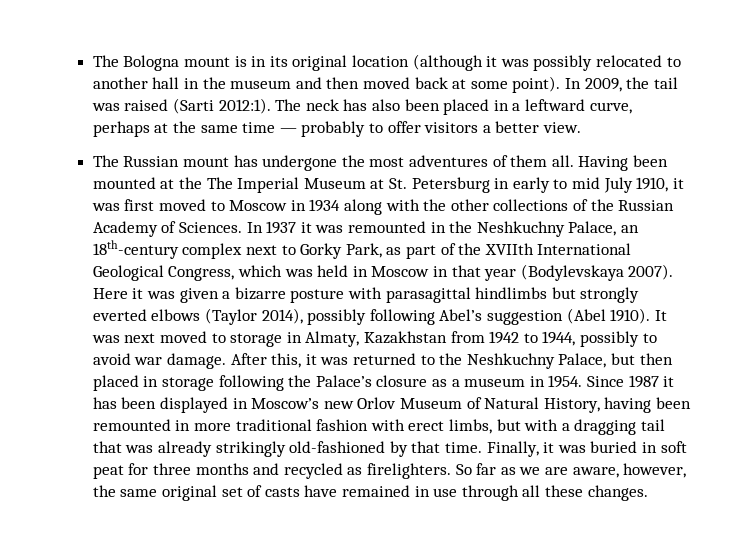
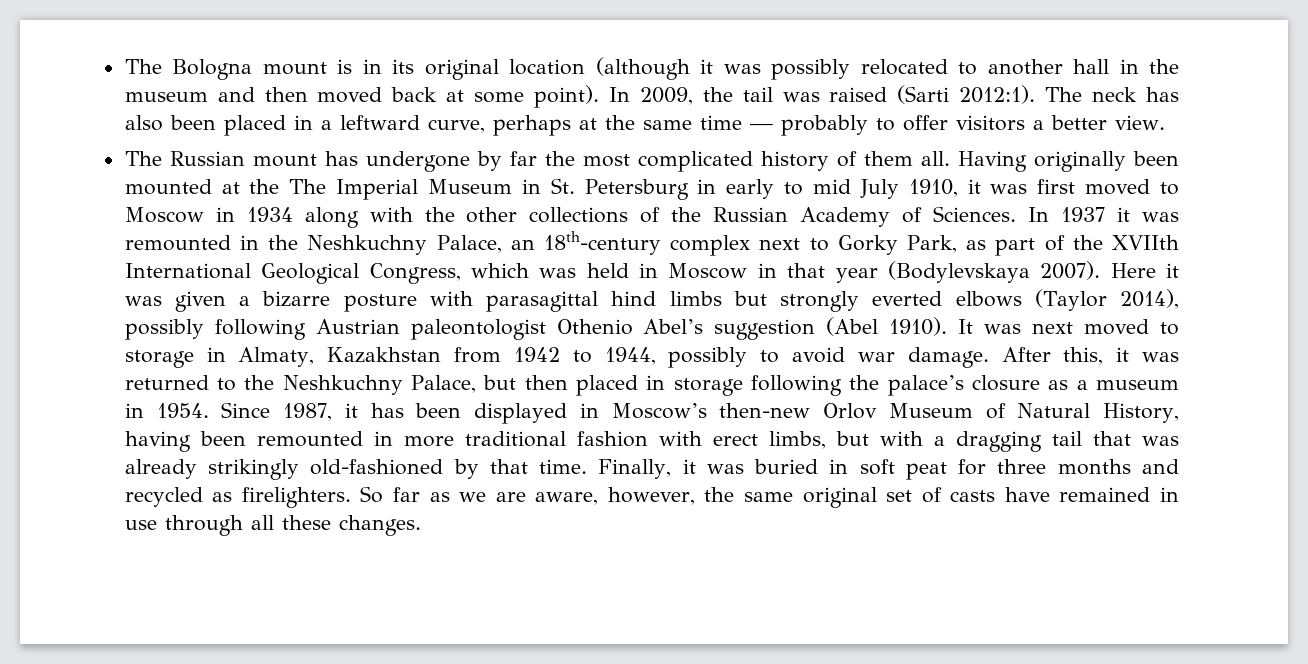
- The Russian mount has undergone the most adventures of them all.
+ The Russian mount has undergone by far the most complicated history of them all.
- Having been mounted at the The Imperial Museum at St. Petersburg in early to mid July 1910, it was first moved to Moscow in 1934 along with the other collections of the Russian Academy of Sciences.
+ Having originally been mounted at the The Imperial Museum in St. Petersburg in early to mid July 1910, it was first moved to Moscow in 1934 along with the other collections of the Russian Academy of Sciences.
- Here it was given a bizarre posture with parasagittal hindlimbs but strongly everted elbows (Taylor 2014), possibly following Abel’s suggestion (Abel 1910).
+ Here it was given a bizarre posture with parasagittal hind limbs but strongly everted elbows (Taylor 2014), possibly following Austrian paleontologist Othenio Abel’s suggestion (Abel 1910).
- After this, it was returned to the Neshkuchny Palace, but then placed in storage following the Palace’s closure as a museum in 1954.
+ After this, it was returned to the Neshkuchny Palace, but then placed in storage following the palace’s closure as a museum in 1954.
- Since 1987 it has been displayed in Moscow’s new Orlov Museum of Natural History, having been remounted in more traditional fashion with erect limbs, but with a dragging tail that was already strikingly old-fashioned by that time.
+ Since 1987, it has been displayed in Moscow’s then-new Orlov Museum of Natural History, having been remounted in more traditional fashion with erect limbs, but with a dragging tail that was already strikingly old-fashioned by that time.

